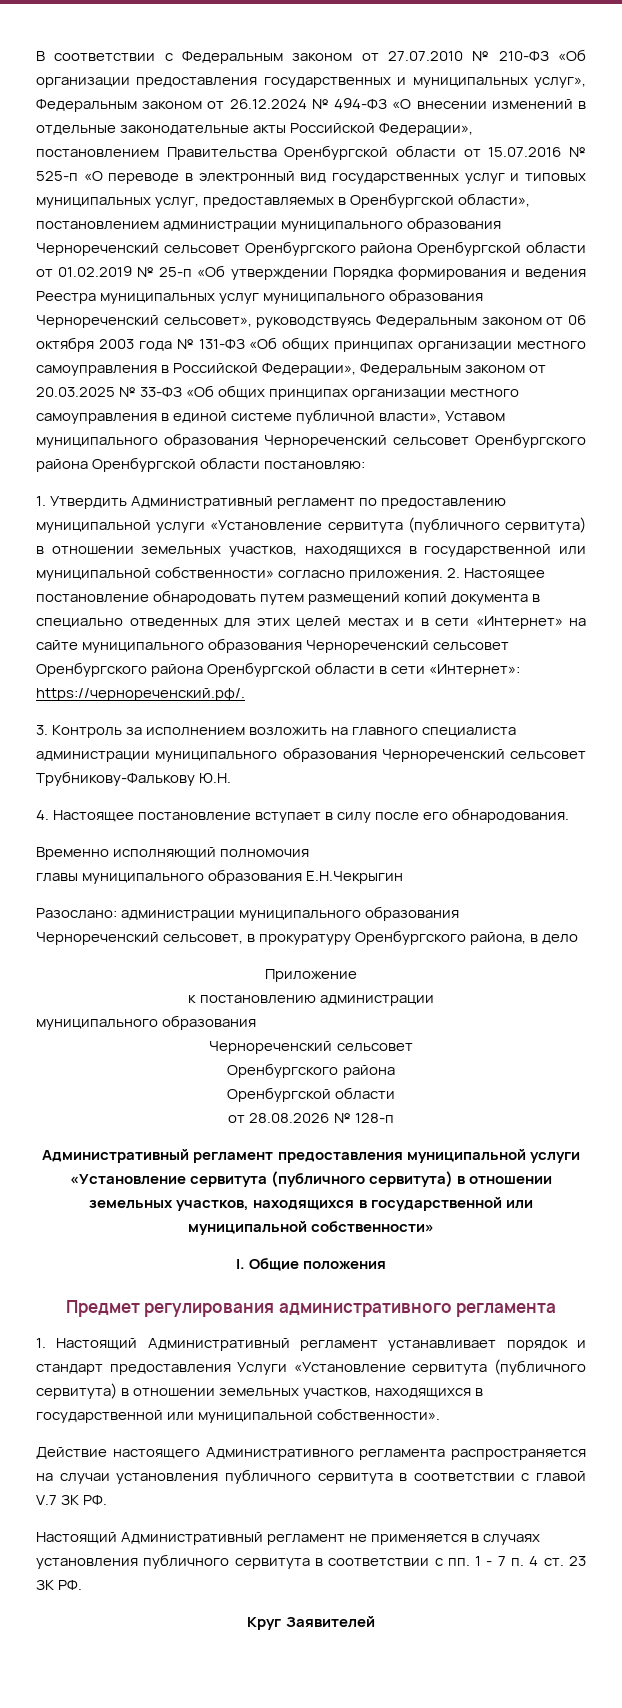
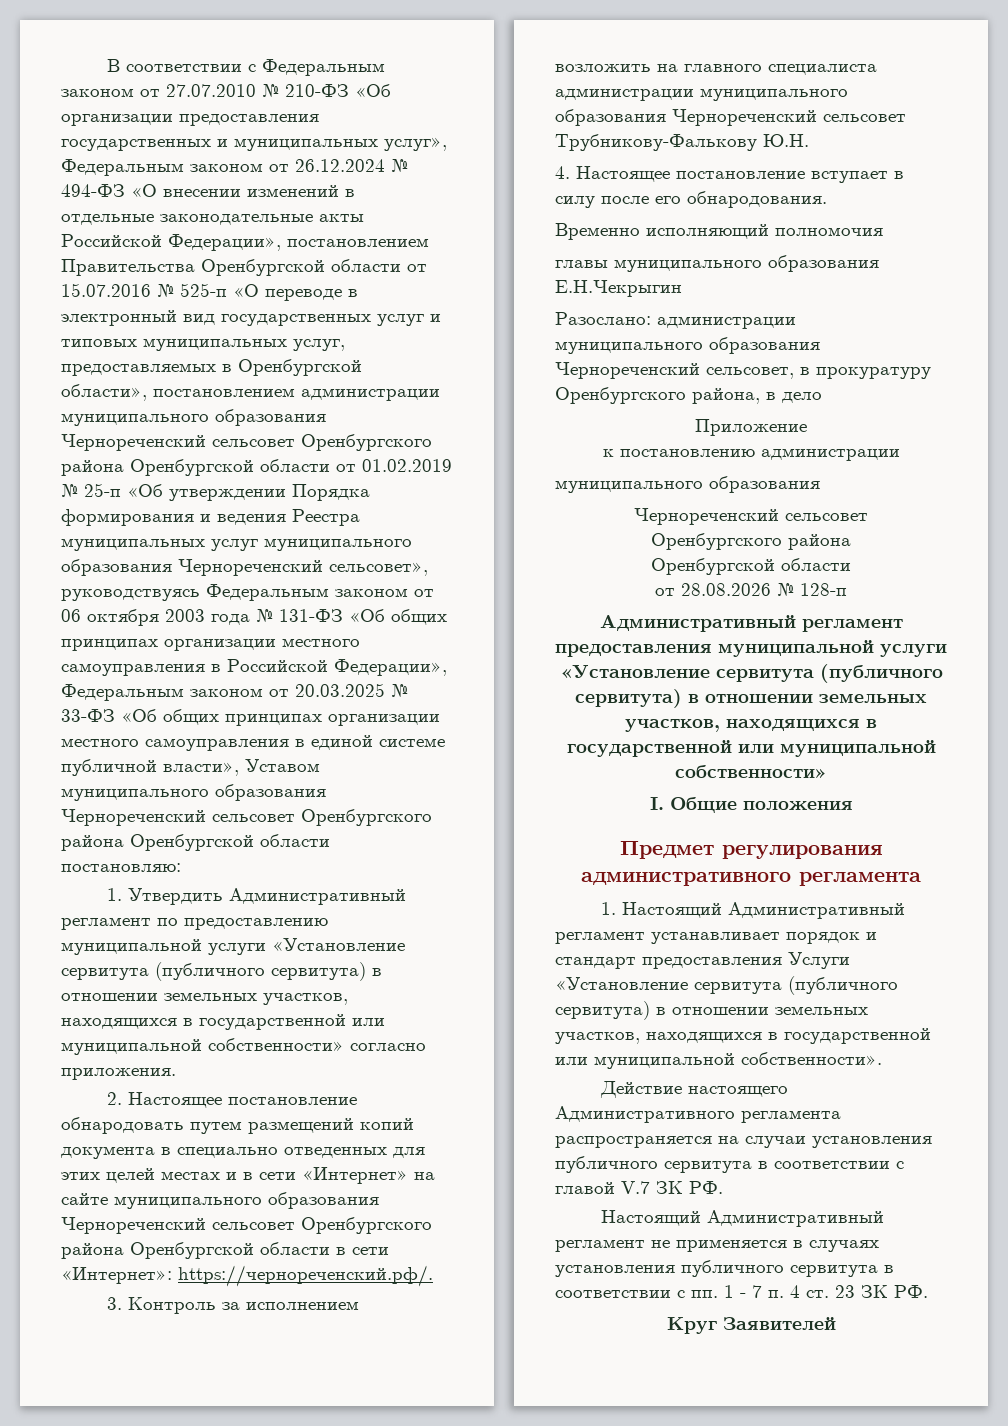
- 1. Утвердить Административный регламент по предоставлению муниципальной услуги «Установление сервитута (публичного сервитута) в отношении земельных участков, находящихся в государственной или муниципальной собственности» согласно приложения. 2. Настоящее постановление обнародовать путем размещений копий документа в специально отведенных для этих целей местах и в сети «Интернет» на сайте муниципального образования Чернореченский сельсовет Оренбургского района Оренбургской области в сети «Интернет»: https://чернореченский.рф/.
+ 1. Утвердить Административный регламент по предоставлению муниципальной услуги «Установление сервитута (публичного сервитута) в отношении земельных участков, находящихся в государственной или муниципальной собственности» согласно приложения.
+ 2. Настоящее постановление обнародовать путем размещений копий документа в специально отведенных для этих целей местах и в сети «Интернет» на сайте муниципального образования Чернореченский сельсовет Оренбургского района Оренбургской области в сети «Интернет»: https://чернореченский.рф/.

